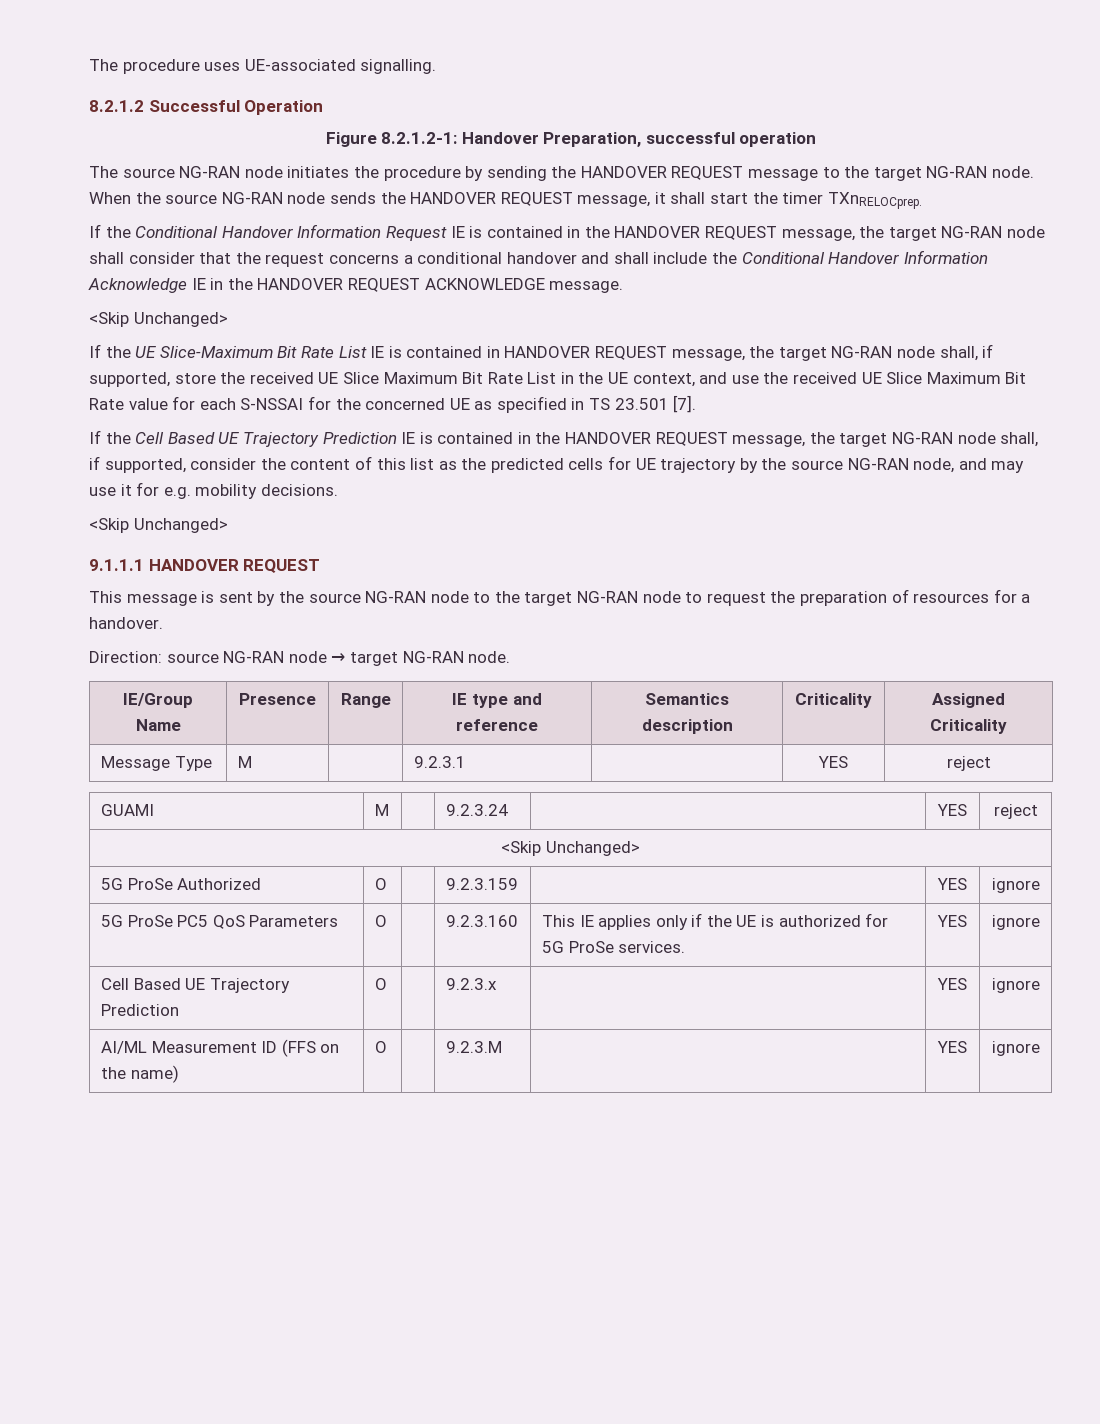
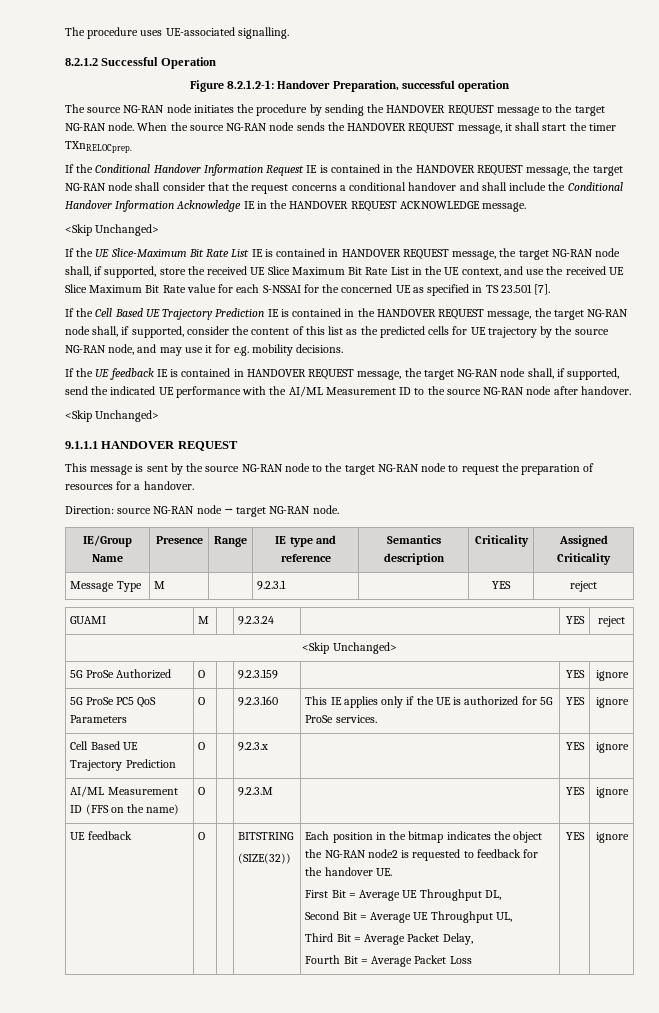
+ If the UE feedback IE is contained in HANDOVER REQUEST message, the target NG-RAN node shall, if supported, send the indicated UE performance with the AI/ML Measurement ID to the source NG-RAN node after handover.
+ UE feedback | O | | BITSTRING
+ (SIZE(32)) | Each position in the bitmap indicates the object the NG-RAN node2 is requested to feedback for the handover UE.
+ First Bit = Average UE Throughput DL,
+ Second Bit = Average UE Throughput UL,
+ Third Bit = Average Packet Delay,
+ Fourth Bit = Average Packet Loss | YES | ignore

